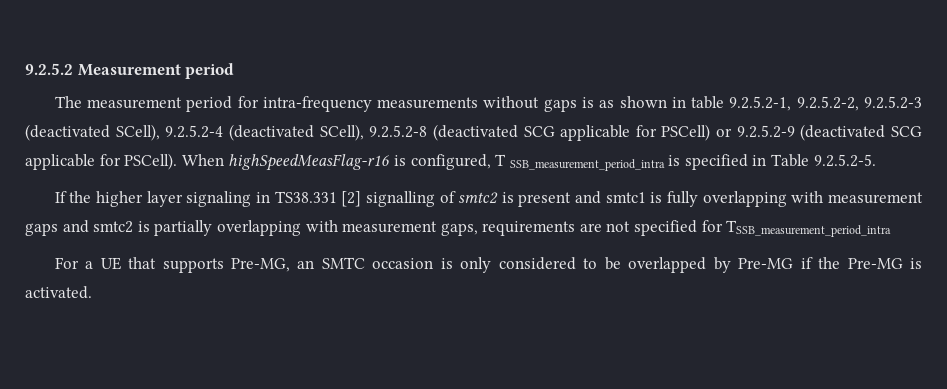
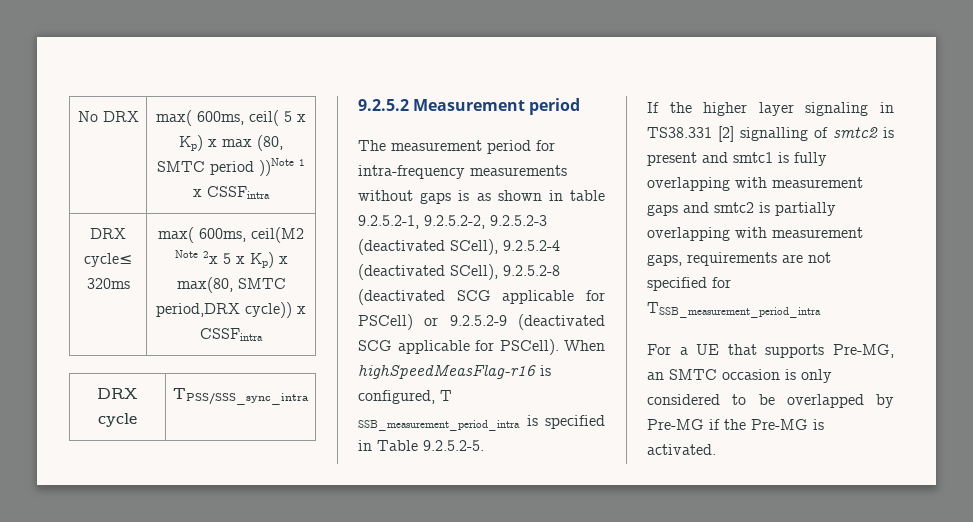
+ No DRX | max( 600ms, ceil( 5 x Kp) x max (80, SMTC period ))Note 1 x CSSFintra
+ DRX cycle≤ 320ms | max( 600ms, ceil(M2 Note 2x 5 x Kp) x max(80, SMTC period,DRX cycle)) x CSSFintra
+ DRX cycle | TPSS/SSS_sync_intra

